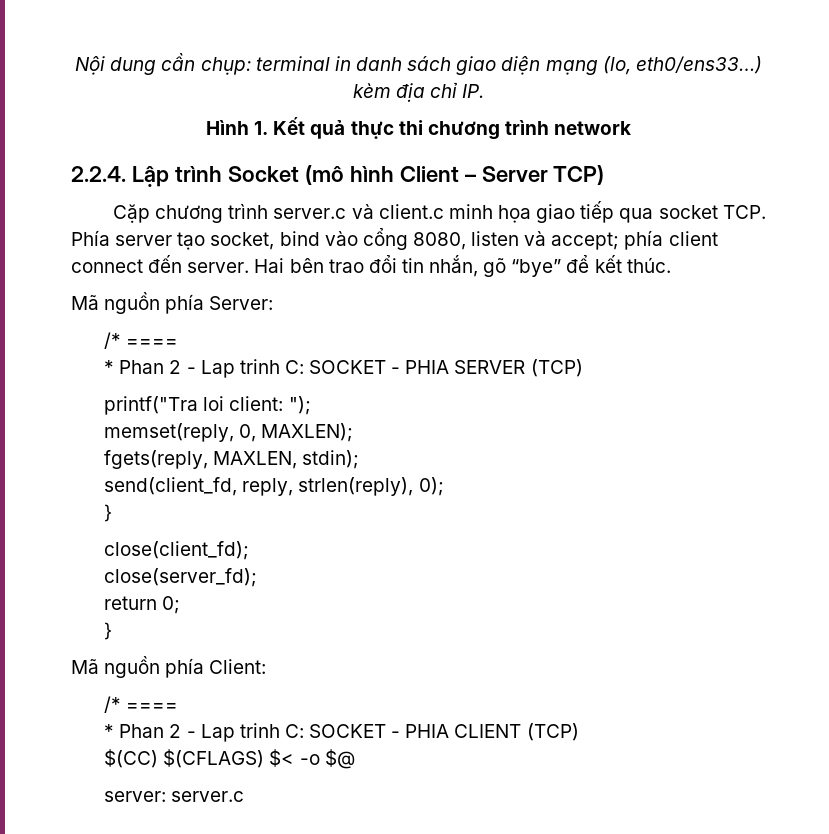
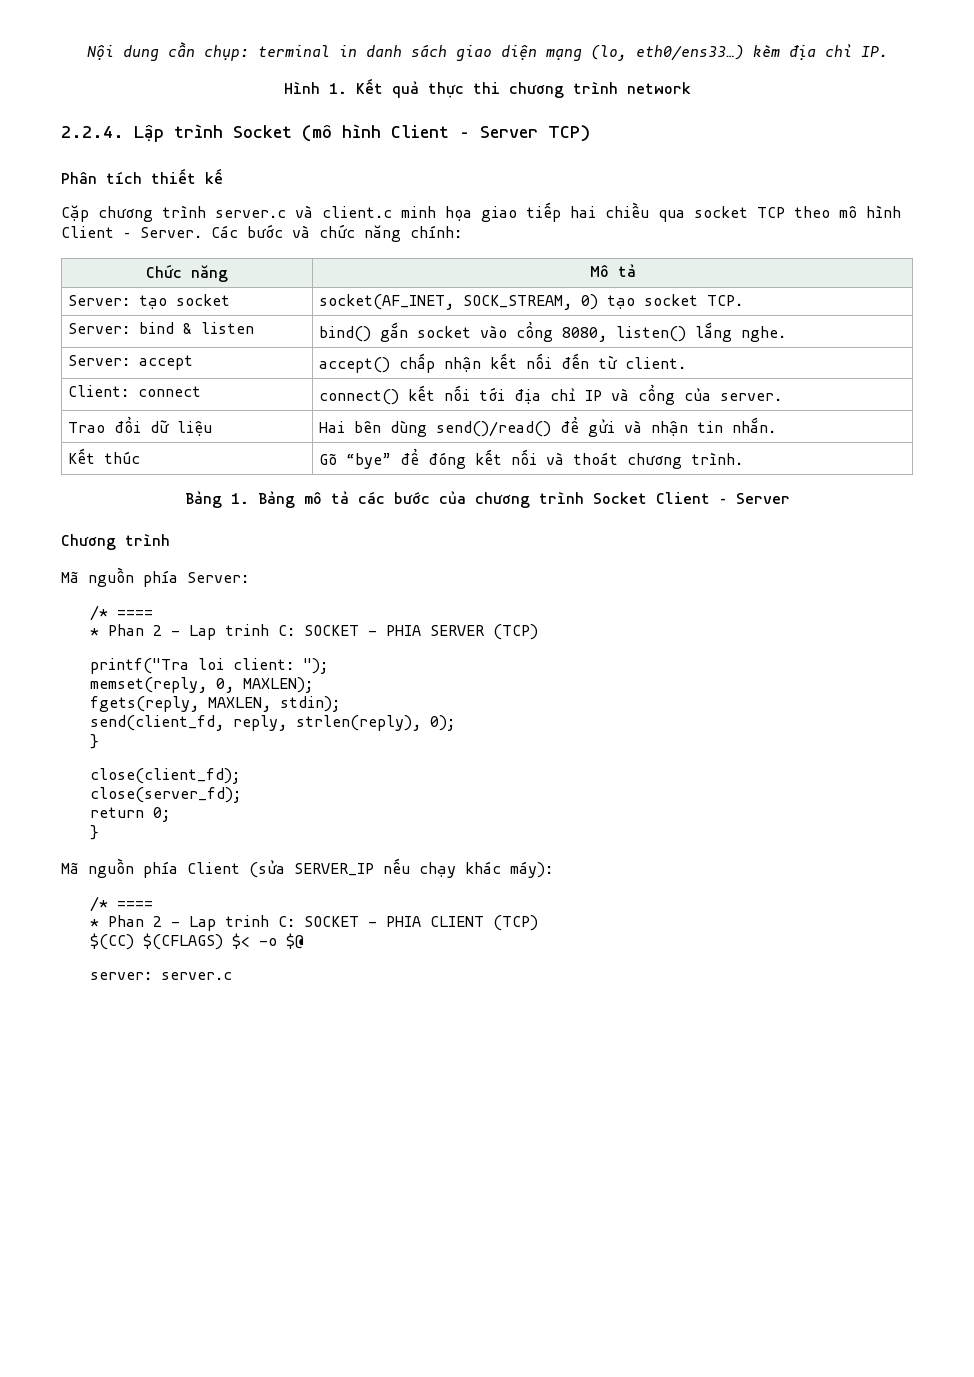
+ Phân tích thiết kế
- Cặp chương trình server.c và client.c minh họa giao tiếp qua socket TCP. Phía server tạo socket, bind vào cổng 8080, listen và accept; phía client connect đến server. Hai bên trao đổi tin nhắn, gõ “bye” để kết thúc.
+ Cặp chương trình server.c và client.c minh họa giao tiếp hai chiều qua socket TCP theo mô hình Client – Server. Các bước và chức năng chính:
+ Chức năng | Mô tả
+ Server: tạo socket | socket(AF_INET, SOCK_STREAM, 0) tạo socket TCP.
+ Server: bind & listen | bind() gắn socket vào cổng 8080, listen() lắng nghe.
+ Server: accept | accept() chấp nhận kết nối đến từ client.
+ Client: connect | connect() kết nối tới địa chỉ IP và cổng của server.
+ Trao đổi dữ liệu | Hai bên dùng send()/read() để gửi và nhận tin nhắn.
+ Kết thúc | Gõ “bye” để đóng kết nối và thoát chương trình.
+ Bảng 1. Bảng mô tả các bước của chương trình Socket Client – Server
+ Chương trình
- Mã nguồn phía Client:
+ Mã nguồn phía Client (sửa SERVER_IP nếu chạy khác máy):

